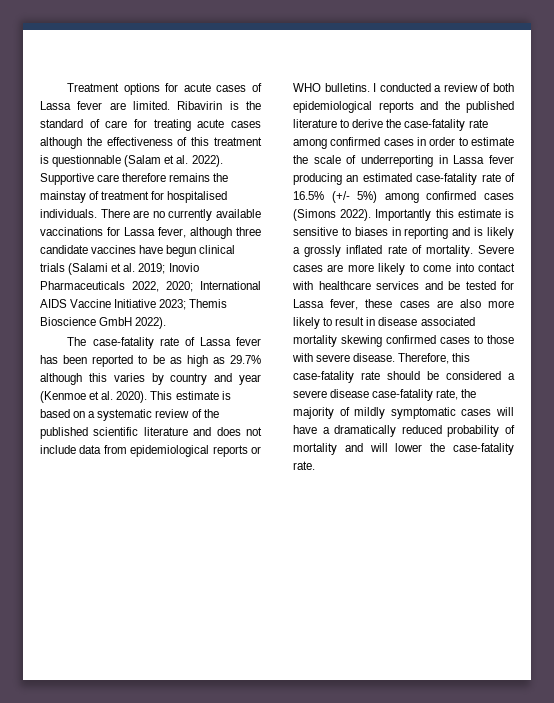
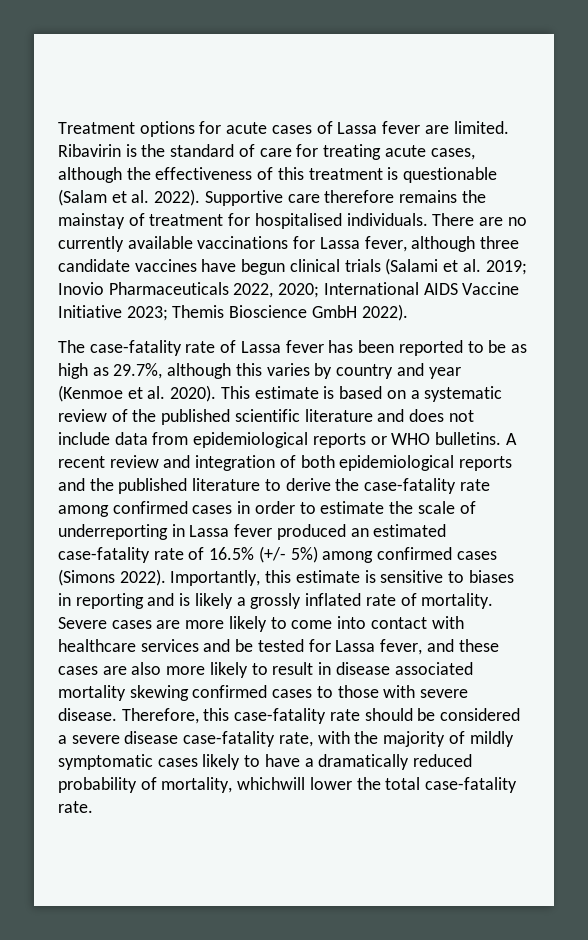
- Ribavirin is the standard of care for treating acute cases although the effectiveness of this treatment is questionnable (Salam et al. 2022).
+ Ribavirin is the standard of care for treating acute cases, although the effectiveness of this treatment is questionable (Salam et al. 2022).
- The case-fatality rate of Lassa fever has been reported to be as high as 29.7% although this varies by country and year (Kenmoe et al. 2020).
+ The case-fatality rate of Lassa fever has been reported to be as high as 29.7%, although this varies by country and year (Kenmoe et al. 2020).
- I conducted a review of both epidemiological reports and the published literature to derive the case-fatality rate among confirmed cases in order to estimate the scale of underreporting in Lassa fever producing an estimated case-fatality rate of 16.5% (+/- 5%) among confirmed cases (Simons 2022).
+ A recent review and integration of both epidemiological reports and the published literature to derive the case-fatality rate among confirmed cases in order to estimate the scale of underreporting in Lassa fever produced an estimated case-fatality rate of 16.5% (+/- 5%) among confirmed cases (Simons 2022).
- Importantly this estimate is sensitive to biases in reporting and is likely a grossly inflated rate of mortality.
+ Importantly, this estimate is sensitive to biases in reporting and is likely a grossly inflated rate of mortality.
- Severe cases are more likely to come into contact with healthcare services and be tested for Lassa fever, these cases are also more likely to result in disease associated mortality skewing confirmed cases to those with severe disease.
+ Severe cases are more likely to come into contact with healthcare services and be tested for Lassa fever, and these cases are also more likely to result in disease associated mortality skewing confirmed cases to those with severe disease.
- Therefore, this case-fatality rate should be considered a severe disease case-fatality rate, the majority of mildly symptomatic cases will have a dramatically reduced probability of mortality and will lower the case-fatality rate.
+ Therefore, this case-fatality rate should be considered a severe disease case-fatality rate, with the majority of mildly symptomatic cases likely to have a dramatically reduced probability of mortality, whichwill lower the total case-fatality rate.

